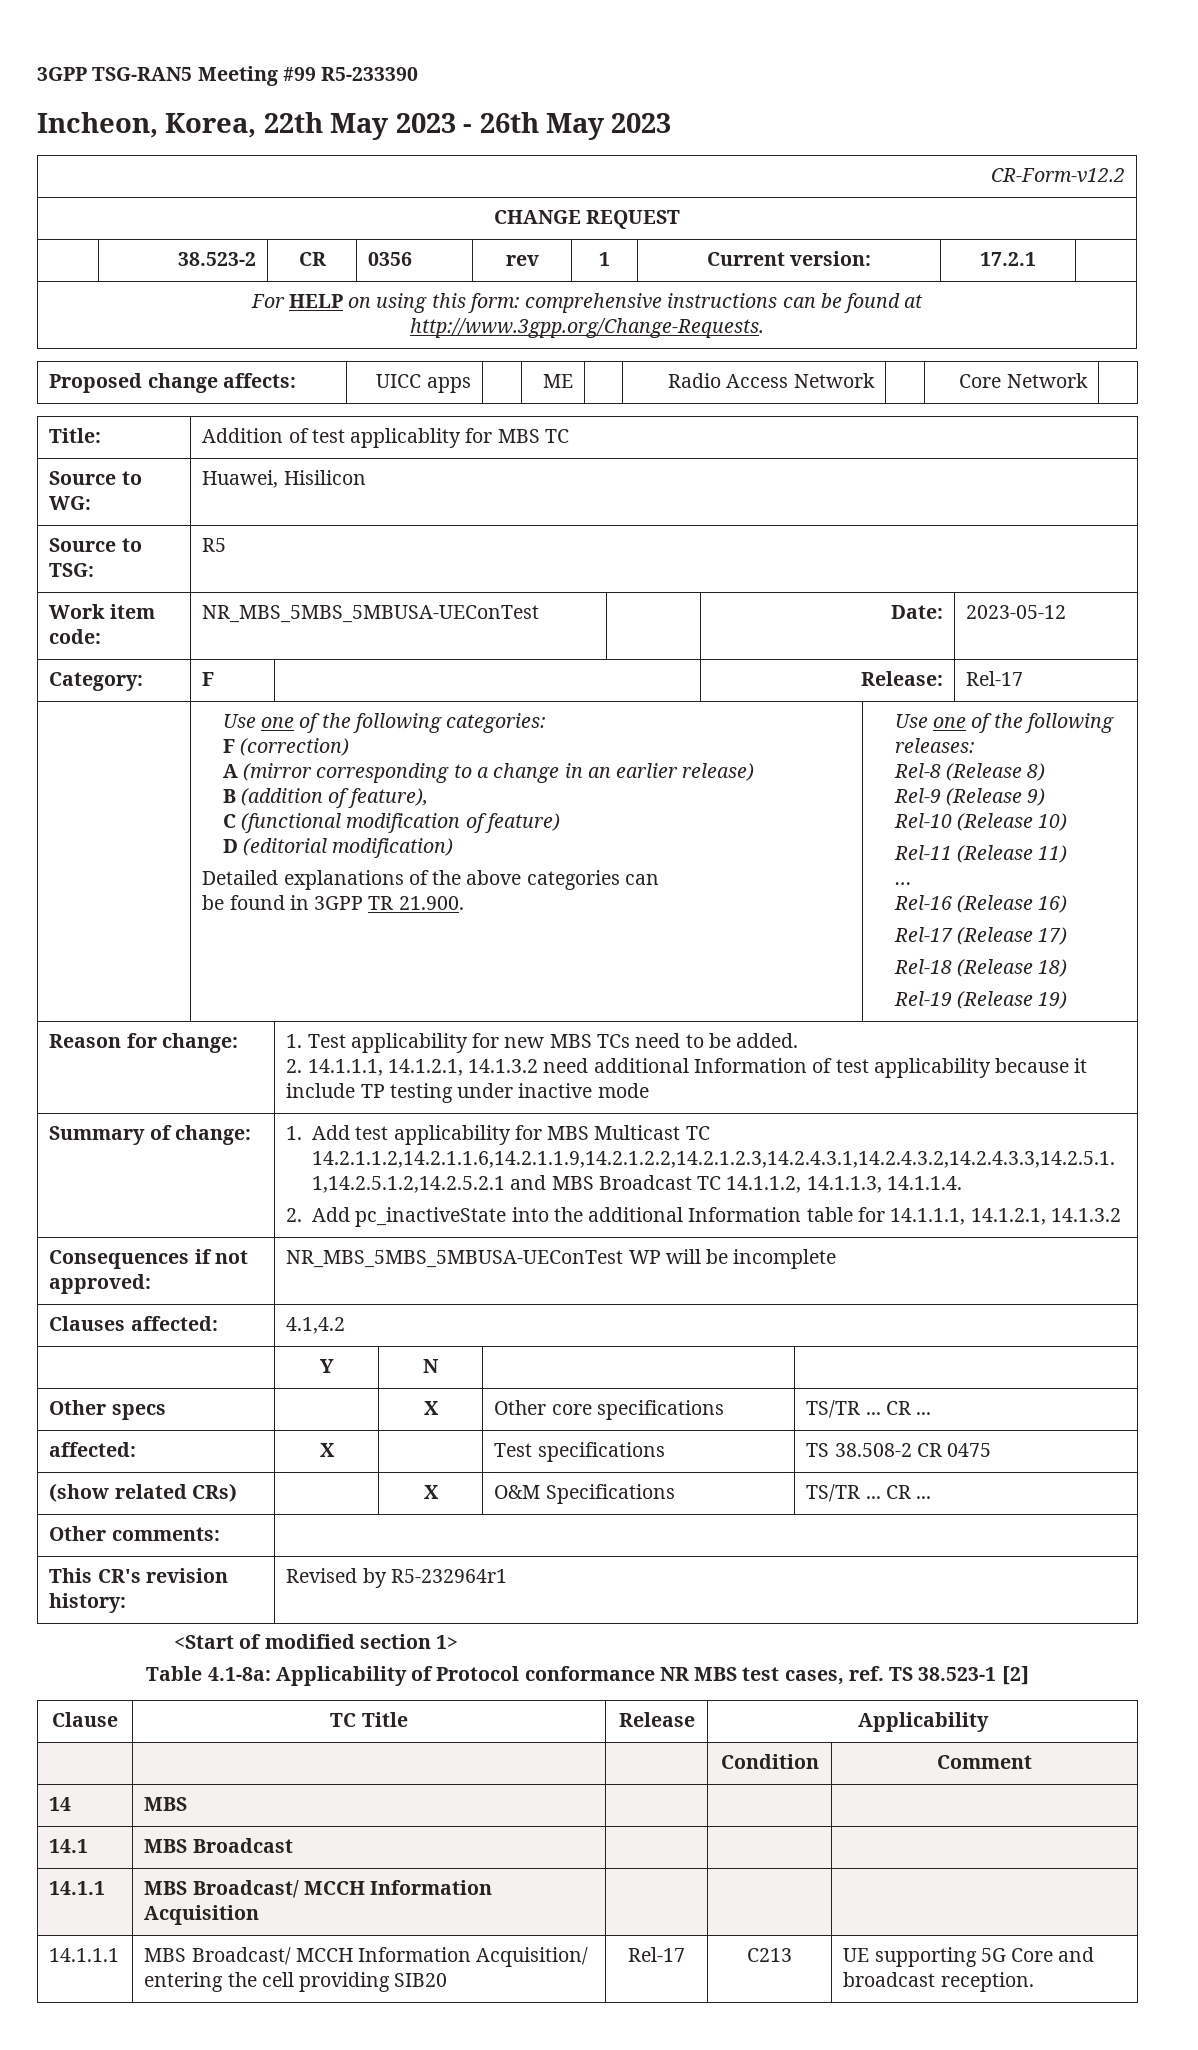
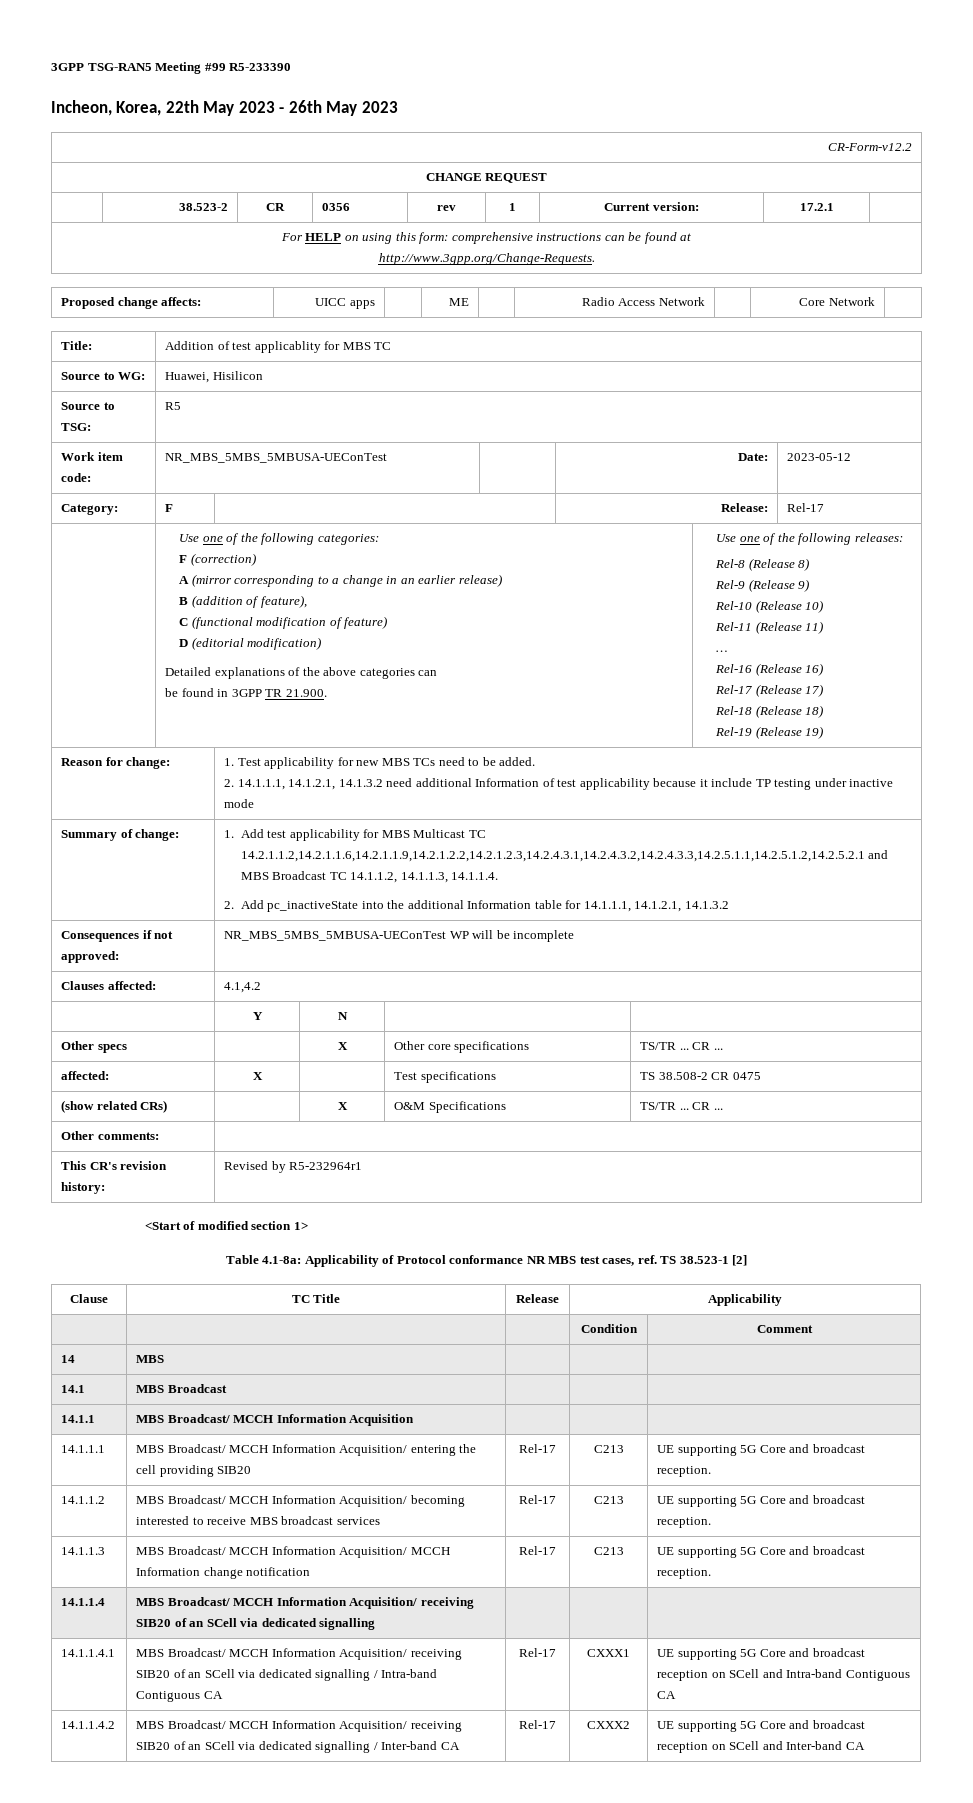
+ 14.1.1.2 | MBS Broadcast/ MCCH Information Acquisition/ becoming interested to receive MBS broadcast services | Rel-17 | C213 | UE supporting 5G Core and broadcast reception.
+ 14.1.1.3 | MBS Broadcast/ MCCH Information Acquisition/ MCCH Information change notification | Rel-17 | C213 | UE supporting 5G Core and broadcast reception.
+ 14.1.1.4 | MBS Broadcast/ MCCH Information Acquisition/ receiving SIB20 of an SCell via dedicated signalling | | |
+ 14.1.1.4.1 | MBS Broadcast/ MCCH Information Acquisition/ receiving SIB20 of an SCell via dedicated signalling / Intra-band Contiguous CA | Rel-17 | CXXX1 | UE supporting 5G Core and broadcast reception on SCell and Intra-band Contiguous CA
+ 14.1.1.4.2 | MBS Broadcast/ MCCH Information Acquisition/ receiving SIB20 of an SCell via dedicated signalling / Inter-band CA | Rel-17 | CXXX2 | UE supporting 5G Core and broadcast reception on SCell and Inter-band CA

